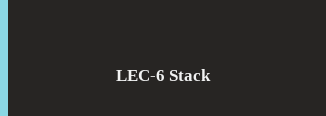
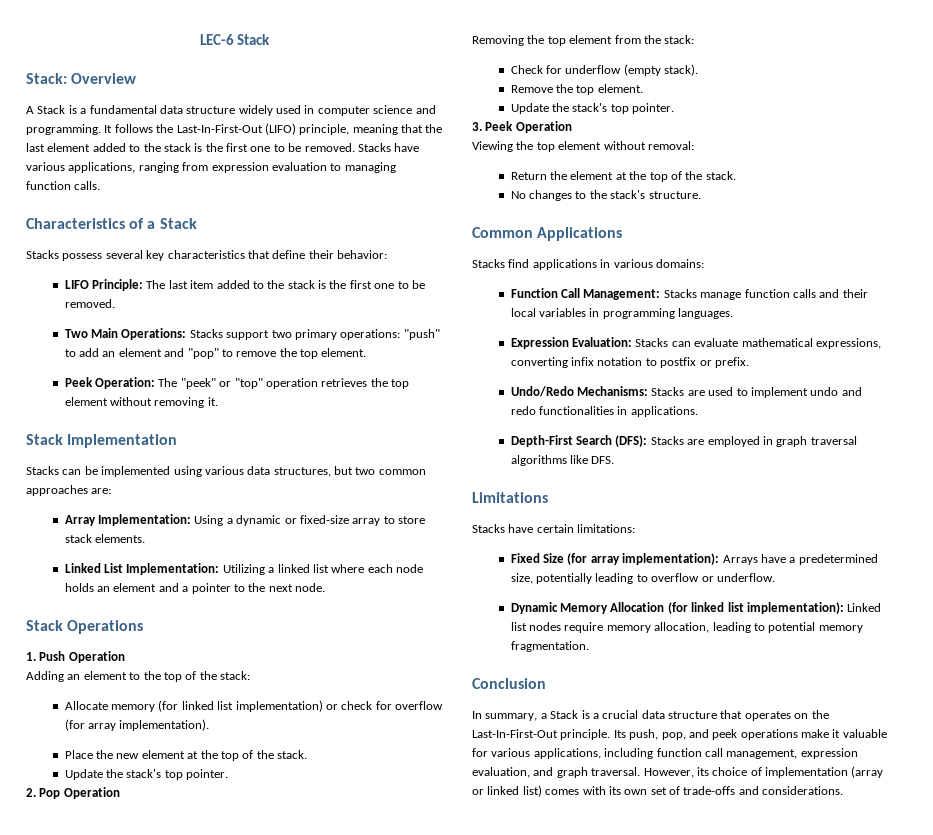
+ Stack: Overview
+ A Stack is a fundamental data structure widely used in computer science and programming. It follows the Last-In-First-Out (LIFO) principle, meaning that the last element added to the stack is the first one to be removed. Stacks have various applications, ranging from expression evaluation to managing function calls.
+ Characteristics of a Stack
+ Stacks possess several key characteristics that define their behavior:
+ LIFO Principle: The last item added to the stack is the first one to be removed.
+ Two Main Operations: Stacks support two primary operations: "push" to add an element and "pop" to remove the top element.
+ Peek Operation: The "peek" or "top" operation retrieves the top element without removing it.
+ Stack Implementation
+ Stacks can be implemented using various data structures, but two common approaches are:
+ Array Implementation: Using a dynamic or fixed-size array to store stack elements.
+ Linked List Implementation: Utilizing a linked list where each node holds an element and a pointer to the next node.
+ Stack Operations
+ 1. Push Operation
+ Adding an element to the top of the stack:
+ Allocate memory (for linked list implementation) or check for overflow (for array implementation).
+ Place the new element at the top of the stack.
+ Update the stack's top pointer.
+ 2. Pop Operation
+ Removing the top element from the stack:
+ Check for underflow (empty stack).
+ Remove the top element.
+ Update the stack's top pointer.
+ 3. Peek Operation
+ Viewing the top element without removal:
+ Return the element at the top of the stack.
+ No changes to the stack's structure.
+ Common Applications
+ Stacks find applications in various domains:
+ Function Call Management: Stacks manage function calls and their local variables in programming languages.
+ Expression Evaluation: Stacks can evaluate mathematical expressions, converting infix notation to postfix or prefix.
+ Undo/Redo Mechanisms: Stacks are used to implement undo and redo functionalities in applications.
+ Depth-First Search (DFS): Stacks are employed in graph traversal algorithms like DFS.
+ Limitations
+ Stacks have certain limitations:
+ Fixed Size (for array implementation): Arrays have a predetermined size, potentially leading to overflow or underflow.
+ Dynamic Memory Allocation (for linked list implementation): Linked list nodes require memory allocation, leading to potential memory fragmentation.
+ Conclusion
+ In summary, a Stack is a crucial data structure that operates on the Last-In-First-Out principle. Its push, pop, and peek operations make it valuable for various applications, including function call management, expression evaluation, and graph traversal. However, its choice of implementation (array or linked list) comes with its own set of trade-offs and considerations.

